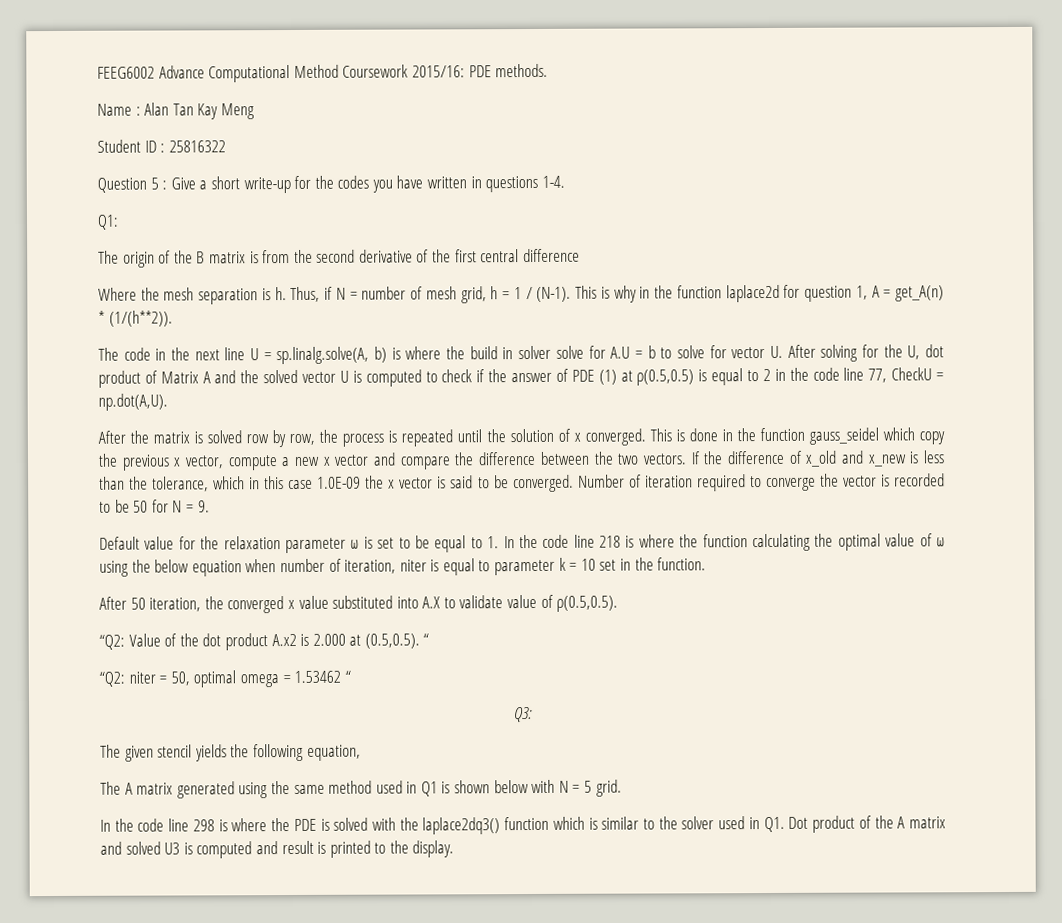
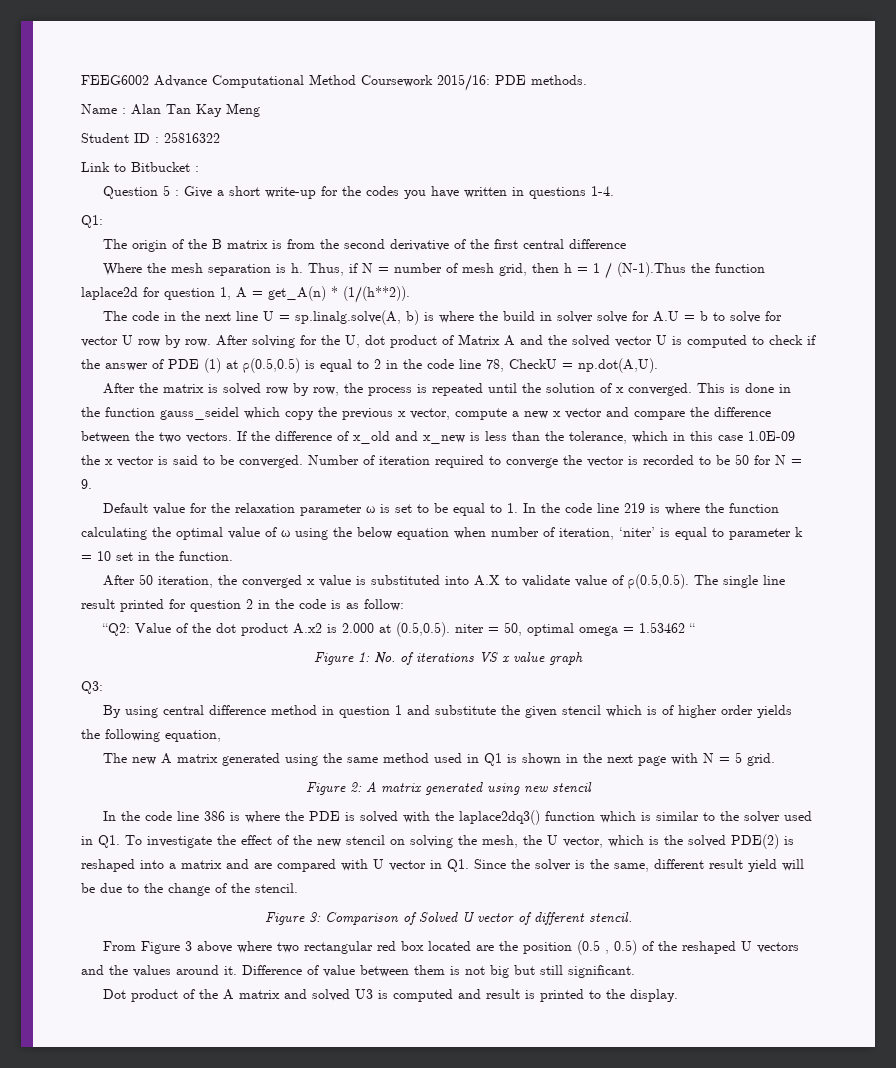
+ Link to Bitbucket :
- Thus, if N = number of mesh grid, h = 1 / (N-1). This is why in the function laplace2d for question 1, A = get_A(n) * (1/(h**2)).
+ Thus, if N = number of mesh grid, then h = 1 / (N-1).Thus the function laplace2d for question 1, A = get_A(n) * (1/(h**2)).
- The code in the next line U = sp.linalg.solve(A, b) is where the build in solver solve for A.U = b to solve for vector U. After solving for the U, dot product of Matrix A and the solved vector U is computed to check if the answer of PDE (1) at ρ(0.5,0.5) is equal to 2 in the code line 77, CheckU = np.dot(A,U).
+ The code in the next line U = sp.linalg.solve(A, b) is where the build in solver solve for A.U = b to solve for vector U row by row. After solving for the U, dot product of Matrix A and the solved vector U is computed to check if the answer of PDE (1) at ρ(0.5,0.5) is equal to 2 in the code line 78, CheckU = np.dot(A,U).
- Default value for the relaxation parameter ω is set to be equal to 1. In the code line 218 is where the function calculating the optimal value of ω using the below equation when number of iteration, niter is equal to parameter k = 10 set in the function.
+ Default value for the relaxation parameter ω is set to be equal to 1. In the code line 219 is where the function calculating the optimal value of ω using the below equation when number of iteration, ‘niter’ is equal to parameter k = 10 set in the function.
- After 50 iteration, the converged x value substituted into A.X to validate value of ρ(0.5,0.5).
+ After 50 iteration, the converged x value is substituted into A.X to validate value of ρ(0.5,0.5). The single line result printed for question 2 in the code is as follow:
- “Q2: Value of the dot product A.x2 is 2.000 at (0.5,0.5). “
- “Q2: niter = 50, optimal omega = 1.53462 “
+ “Q2: Value of the dot product A.x2 is 2.000 at (0.5,0.5). niter = 50, optimal omega = 1.53462 “
+ Figure 1: No. of iterations VS x value graph
  Q3:
- The given stencil yields the following equation,
+ By using central difference method in question 1 and substitute the given stencil which is of higher order yields the following equation,
- The A matrix generated using the same method used in Q1 is shown below with N = 5 grid.
+ The new A matrix generated using the same method used in Q1 is shown in the next page with N = 5 grid.
- In the code line 298 is where the PDE is solved with the laplace2dq3() function which is similar to the solver used in Q1. Dot product of the A matrix and solved U3 is computed and result is printed to the display.
+ Figure 2: A matrix generated using new stencil
+ In the code line 386 is where the PDE is solved with the laplace2dq3() function which is similar to the solver used in Q1. To investigate the effect of the new stencil on solving the mesh, the U vector, which is the solved PDE(2) is reshaped into a matrix and are compared with U vector in Q1. Since the solver is the same, different result yield will be due to the change of the stencil.
+ Figure 3: Comparison of Solved U vector of different stencil.
+ From Figure 3 above where two rectangular red box located are the position (0.5 , 0.5) of the reshaped U vectors and the values around it. Difference of value between them is not big but still significant.
+ Dot product of the A matrix and solved U3 is computed and result is printed to the display.

